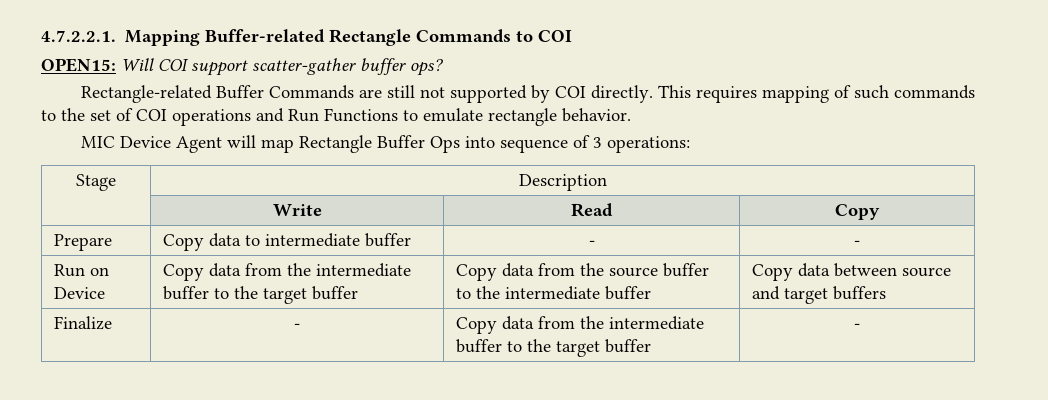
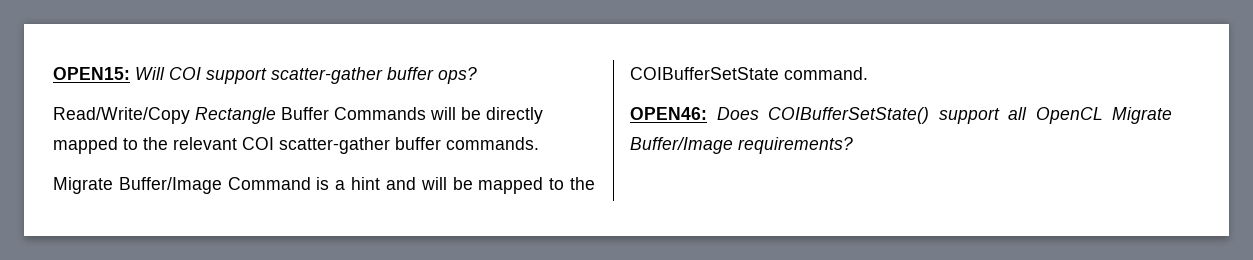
- 4.7.2.2.1. Mapping Buffer-related Rectangle Commands to COI
- Rectangle-related Buffer Commands are still not supported by COI directly. This requires mapping of such commands to the set of COI operations and Run Functions to emulate rectangle behavior.
- MIC Device Agent will map Rectangle Buffer Ops into sequence of 3 operations:
- Stage | Description
- | Write | Read | Copy
- Prepare | Copy data to intermediate buffer | - | -
- Run on Device | Copy data from the intermediate buffer to the target buffer | Copy data from the source buffer to the intermediate buffer | Copy data between source and target buffers
- Finalize | - | Copy data from the intermediate buffer to the target buffer | -
+ Read/Write/Copy Rectangle Buffer Commands will be directly mapped to the relevant COI scatter-gather buffer commands.
+ Migrate Buffer/Image Command is a hint and will be mapped to the COIBufferSetState command.
+ OPEN46: Does COIBufferSetState() support all OpenCL Migrate Buffer/Image requirements?

